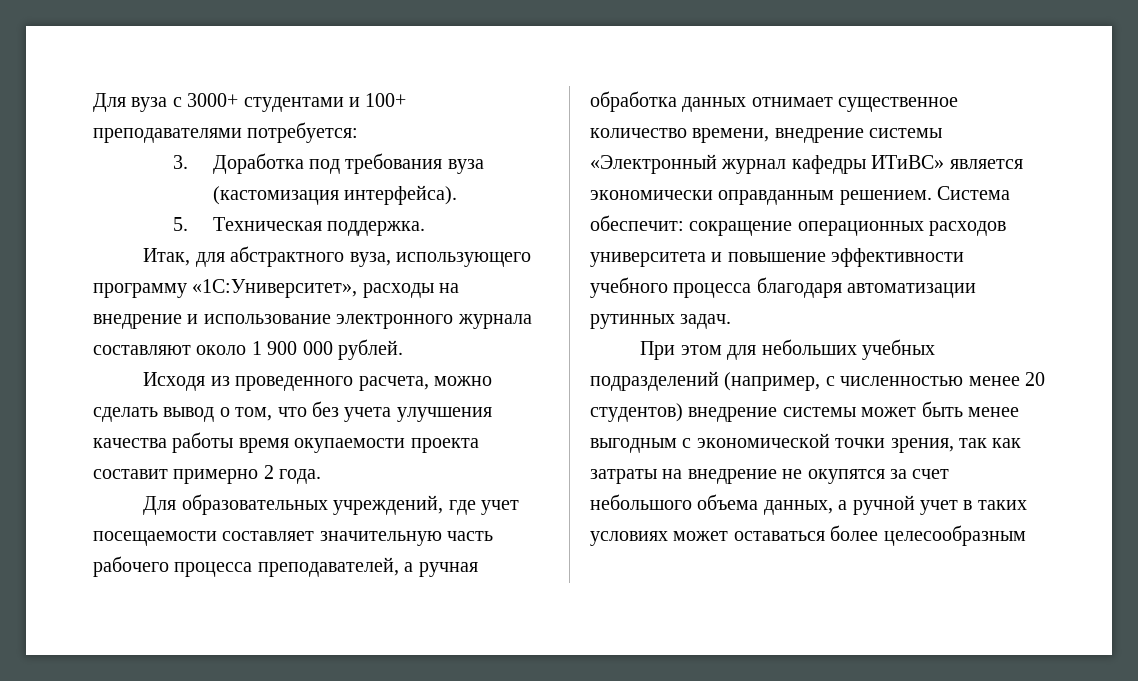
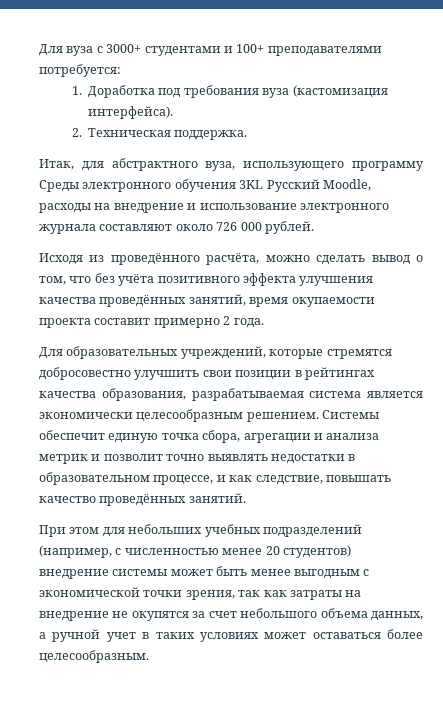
- 3. Доработка под требования вуза (кастомизация интерфейса).
+ 1. Доработка под требования вуза (кастомизация интерфейса).
- 5. Техническая поддержка.
+ 2. Техническая поддержка.
- Итак, для абстрактного вуза, использующего программу «1С:Университет», расходы на внедрение и использование электронного журнала составляют около 1 900 000 рублей.
+ Итак, для абстрактного вуза, использующего программу Среды электронного обучения 3KL Русский Moodle, расходы на внедрение и использование электронного журнала составляют около 726 000 рублей.
- Исходя из проведенного расчета, можно сделать вывод о том, что без учета улучшения качества работы время окупаемости проекта составит примерно 2 года.
+ Исходя из проведённого расчёта, можно сделать вывод о том, что без учёта позитивного эффекта улучшения качества проведённых занятий, время окупаемости проекта составит примерно 2 года.
- Для образовательных учреждений, где учет посещаемости составляет значительную часть рабочего процесса преподавателей, а ручная обработка данных отнимает существенное количество времени, внедрение системы «Электронный журнал кафедры ИТиВС» является экономически оправданным решением. Система обеспечит: сокращение операционных расходов университета и повышение эффективности учебного процесса благодаря автоматизации рутинных задач.
+ Для образовательных учреждений, которые стремятся добросовестно улучшить свои позиции в рейтингах качества образования, разрабатываемая система является экономически целесообразным решением. Системы обеспечит единую точка сбора, агрегации и анализа метрик и позволит точно выявлять недостатки в образовательном процессе, и как следствие, повышать качество проведённых занятий.
- При этом для небольших учебных подразделений (например, с численностью менее 20 студентов) внедрение системы может быть менее выгодным с экономической точки зрения, так как затраты на внедрение не окупятся за счет небольшого объема данных, а ручной учет в таких условиях может оставаться более целесообразным
+ При этом для небольших учебных подразделений (например, с численностью менее 20 студентов) внедрение системы может быть менее выгодным с экономической точки зрения, так как затраты на внедрение не окупятся за счет небольшого объема данных, а ручной учет в таких условиях может оставаться более целесообразным.

